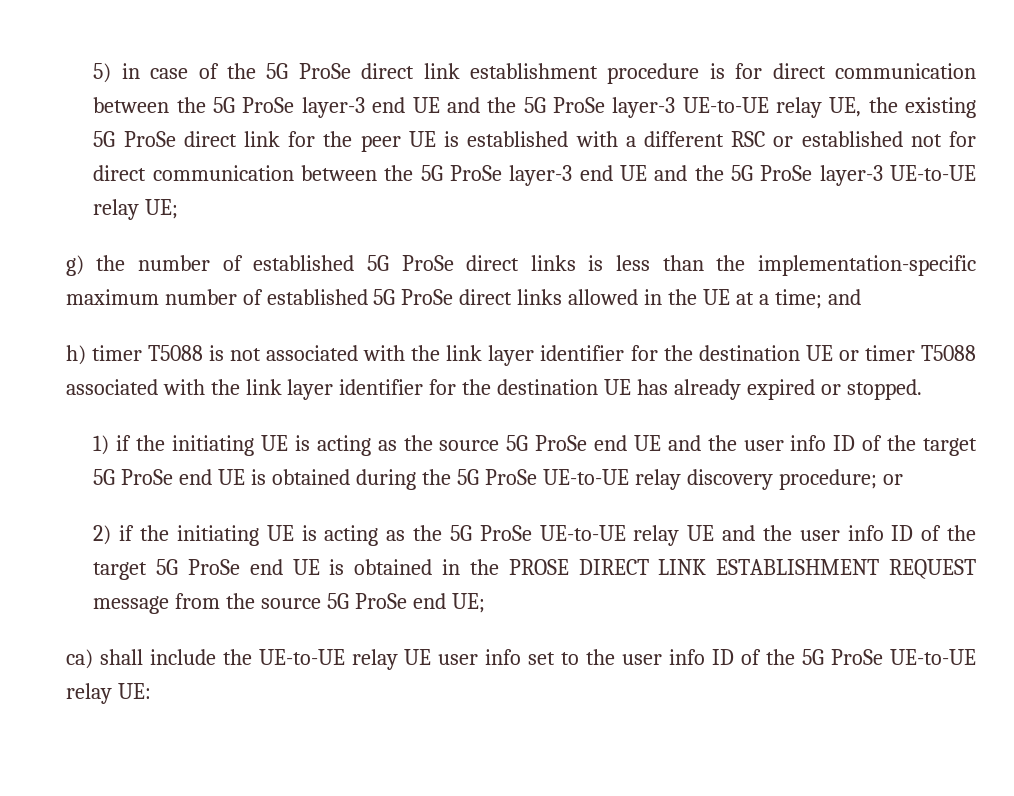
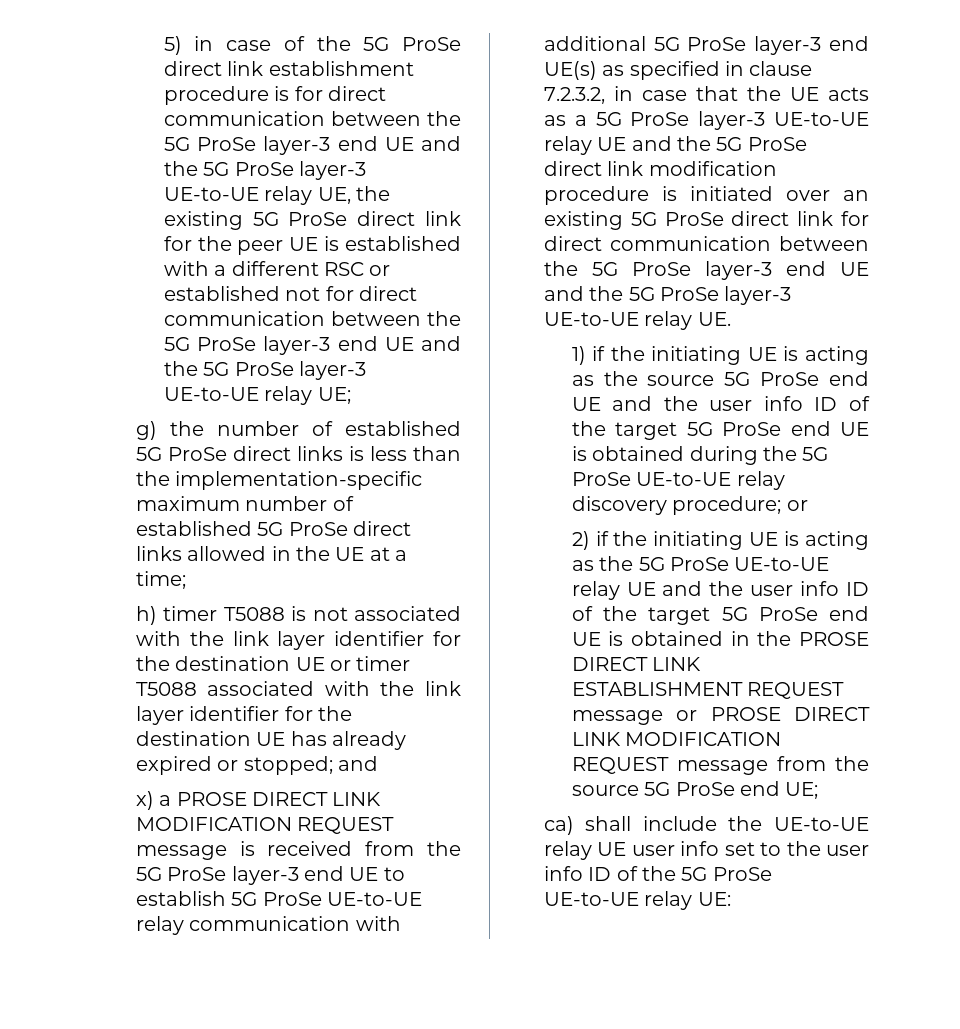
- g) the number of established 5G ProSe direct links is less than the implementation-specific maximum number of established 5G ProSe direct links allowed in the UE at a time; and
+ g) the number of established 5G ProSe direct links is less than the implementation-specific maximum number of established 5G ProSe direct links allowed in the UE at a time;
- h) timer T5088 is not associated with the link layer identifier for the destination UE or timer T5088 associated with the link layer identifier for the destination UE has already expired or stopped.
+ h) timer T5088 is not associated with the link layer identifier for the destination UE or timer T5088 associated with the link layer identifier for the destination UE has already expired or stopped; and
+ x) a PROSE DIRECT LINK MODIFICATION REQUEST message is received from the 5G ProSe layer-3 end UE to establish 5G ProSe UE-to-UE relay communication with additional 5G ProSe layer-3 end UE(s) as specified in clause 7.2.3.2, in case that the UE acts as a 5G ProSe layer-3 UE-to-UE relay UE and the 5G ProSe direct link modification procedure is initiated over an existing 5G ProSe direct link for direct communication between the 5G ProSe layer-3 end UE and the 5G ProSe layer-3 UE-to-UE relay UE.
- 2) if the initiating UE is acting as the 5G ProSe UE-to-UE relay UE and the user info ID of the target 5G ProSe end UE is obtained in the PROSE DIRECT LINK ESTABLISHMENT REQUEST message from the source 5G ProSe end UE;
+ 2) if the initiating UE is acting as the 5G ProSe UE-to-UE relay UE and the user info ID of the target 5G ProSe end UE is obtained in the PROSE DIRECT LINK ESTABLISHMENT REQUEST message or PROSE DIRECT LINK MODIFICATION REQUEST message from the source 5G ProSe end UE;

